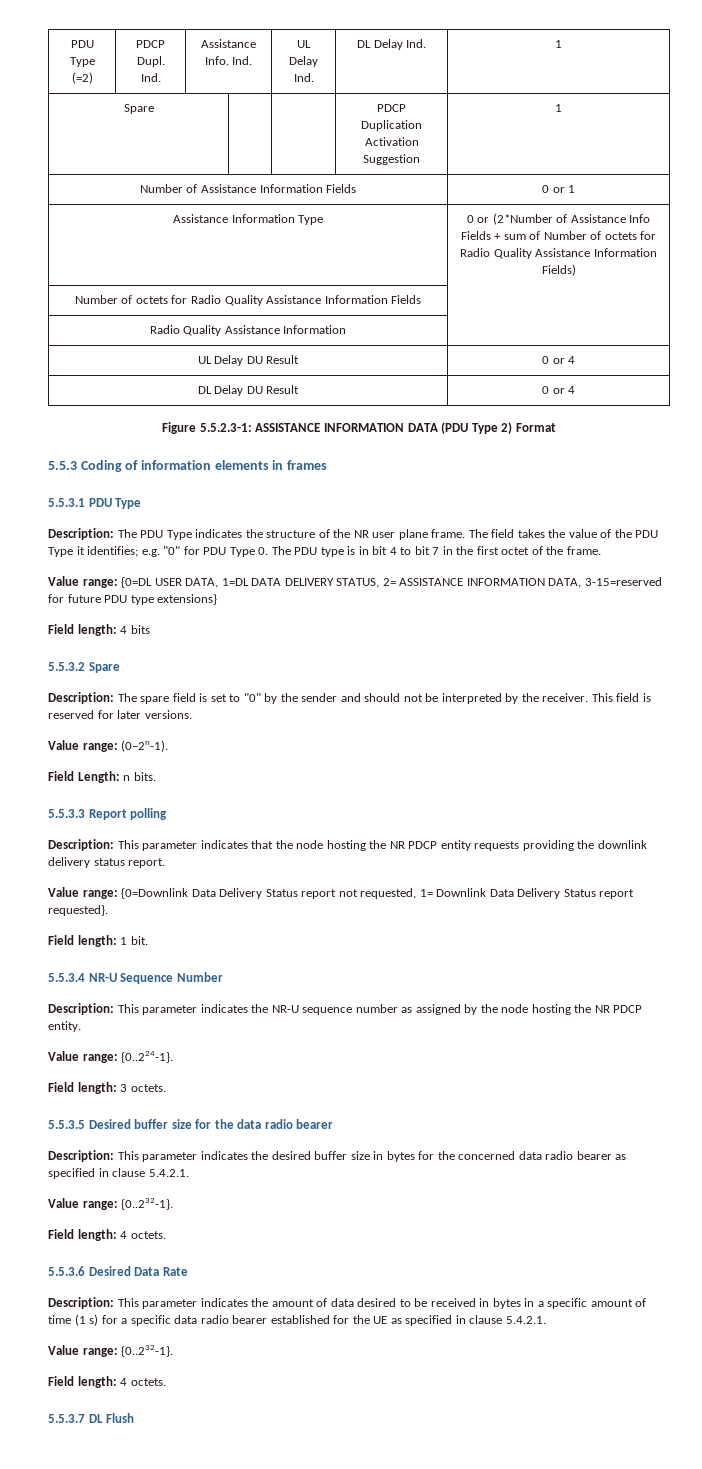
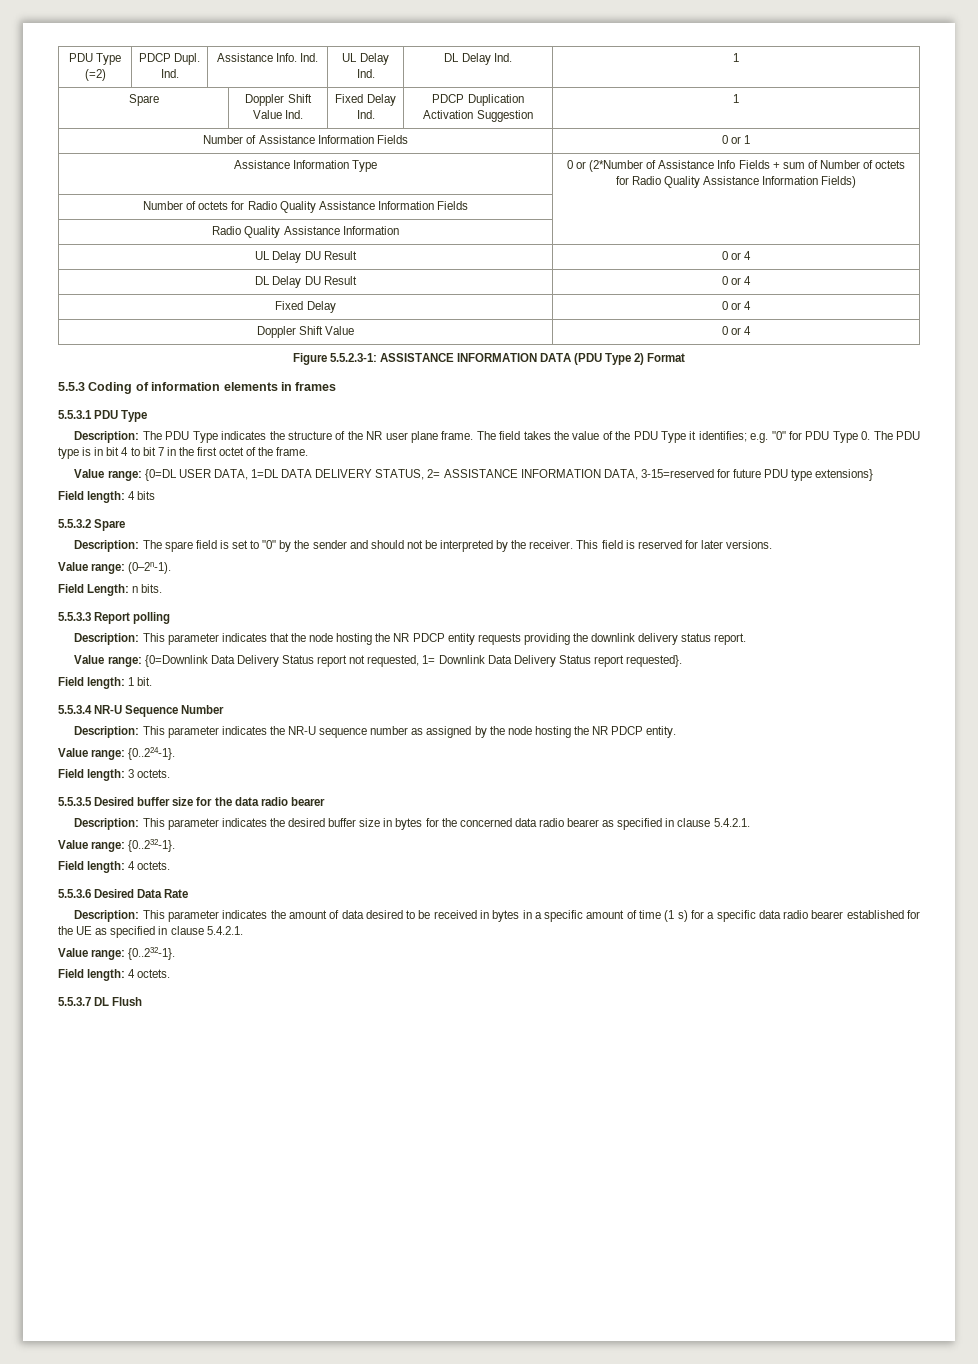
- Spare | | | PDCP Duplication Activation Suggestion | 1
+ Spare | Doppler Shift Value Ind. | Fixed Delay Ind. | PDCP Duplication Activation Suggestion | 1
+ Fixed Delay | 0 or 4
+ Doppler Shift Value | 0 or 4

